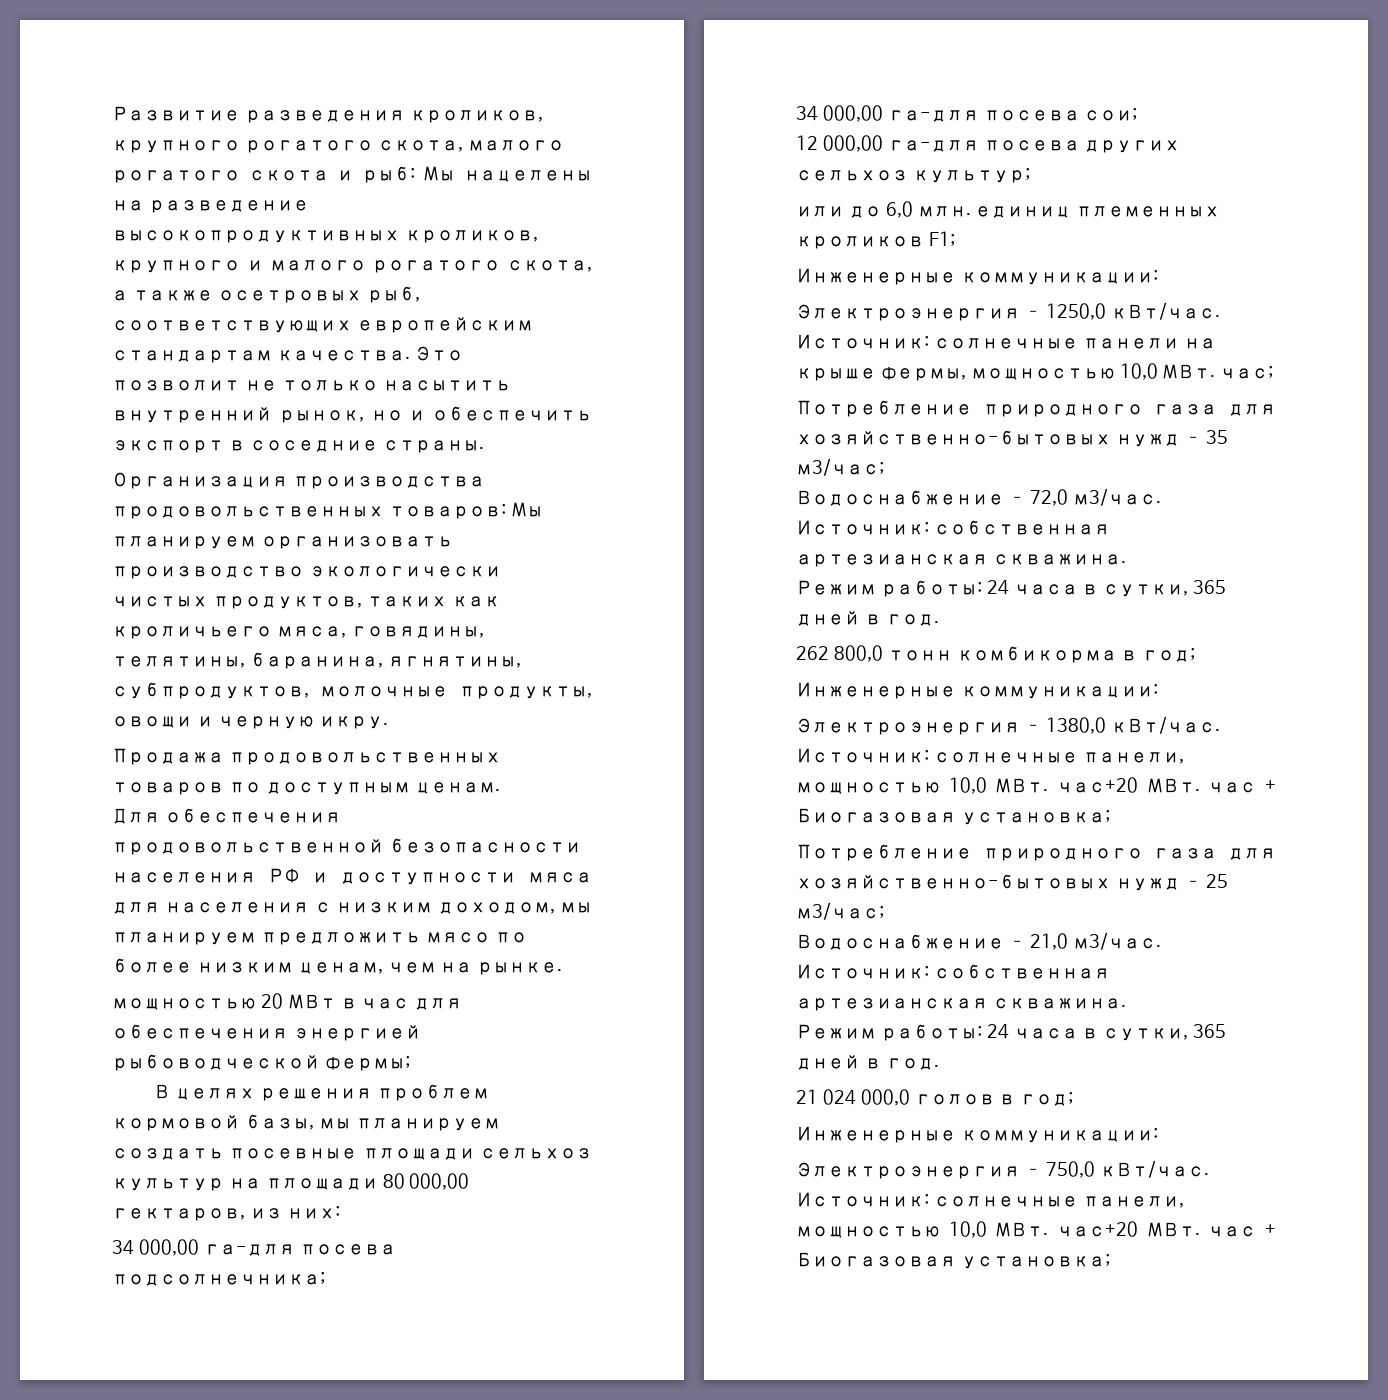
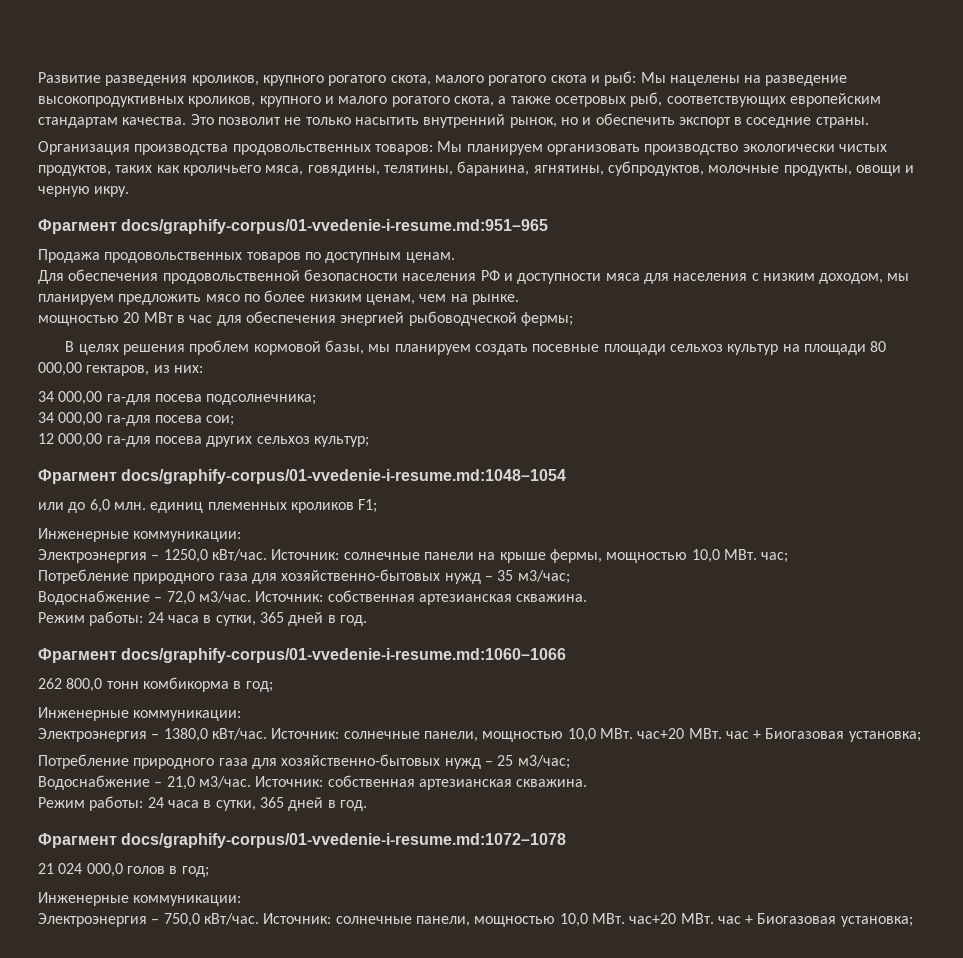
+ Фрагмент docs/graphify-corpus/01-vvedenie-i-resume.md:951–965
+ Фрагмент docs/graphify-corpus/01-vvedenie-i-resume.md:1048–1054
+ Фрагмент docs/graphify-corpus/01-vvedenie-i-resume.md:1060–1066
+ Фрагмент docs/graphify-corpus/01-vvedenie-i-resume.md:1072–1078

